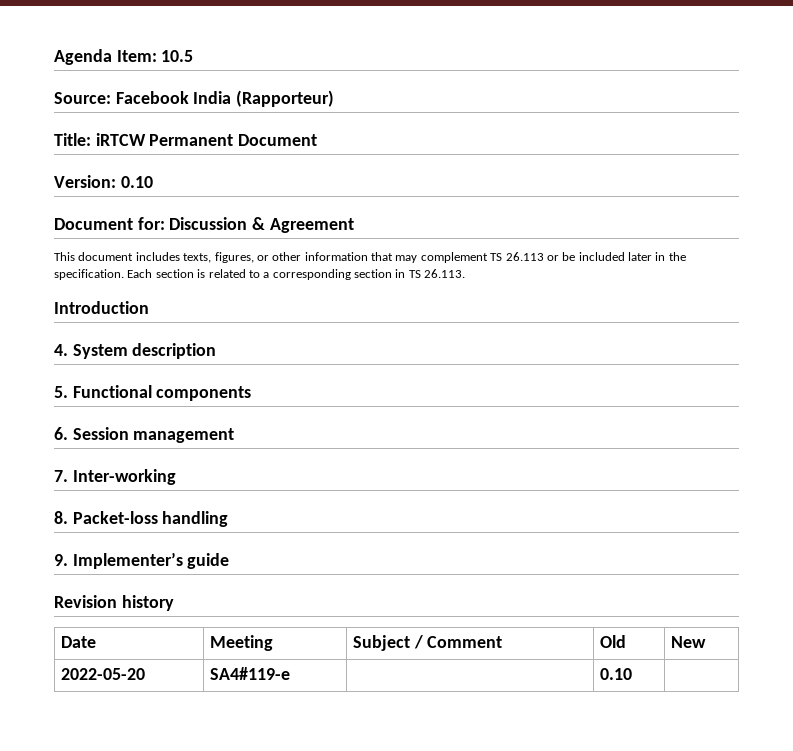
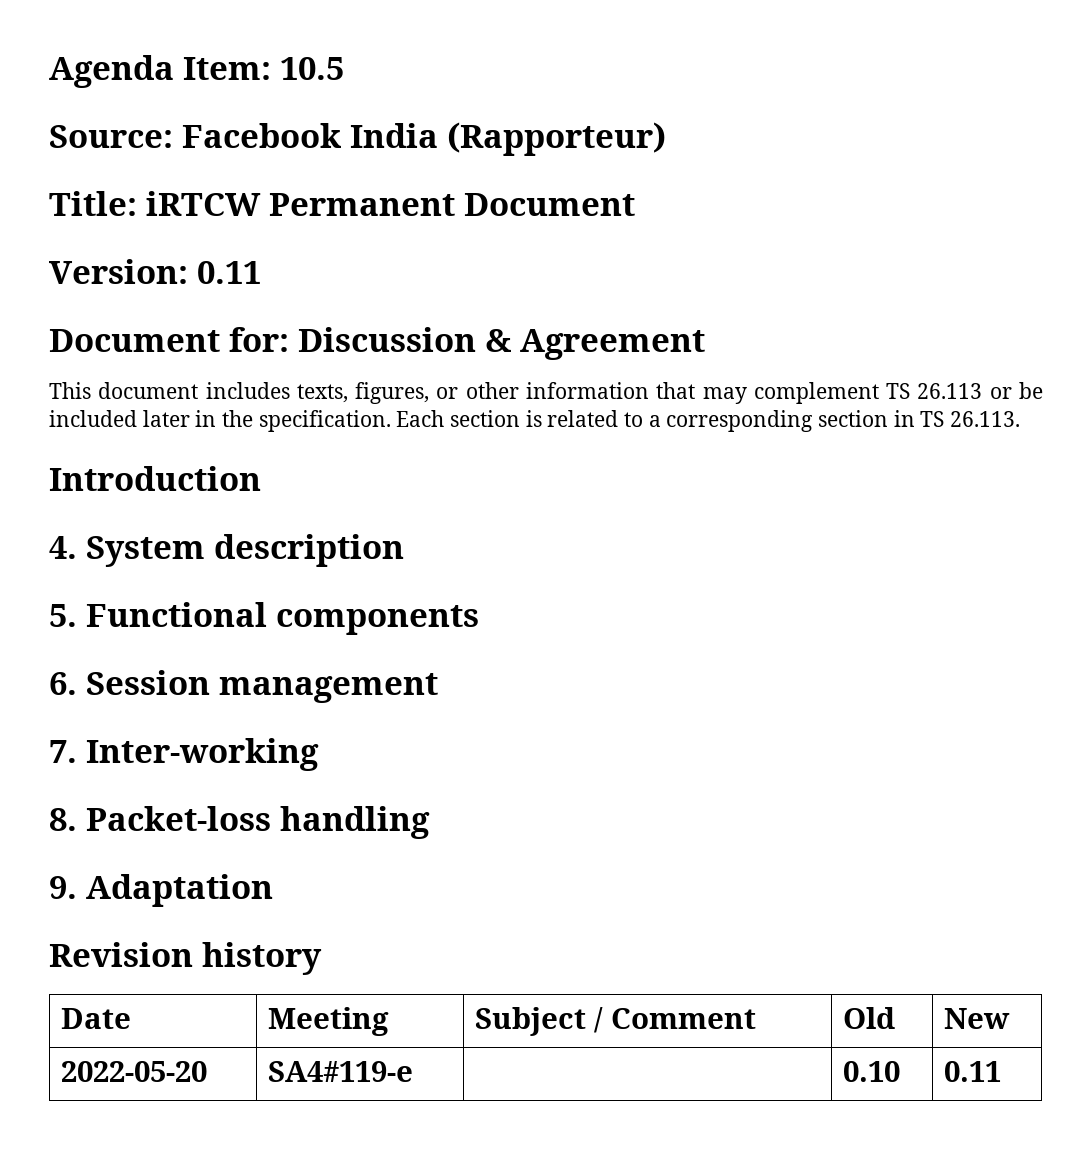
- Version: 0.10
+ Version: 0.11
- 9. Implementer’s guide
+ 9. Adaptation
- 2022-05-20 | SA4#119-e | | 0.10 |
+ 2022-05-20 | SA4#119-e | | 0.10 | 0.11

